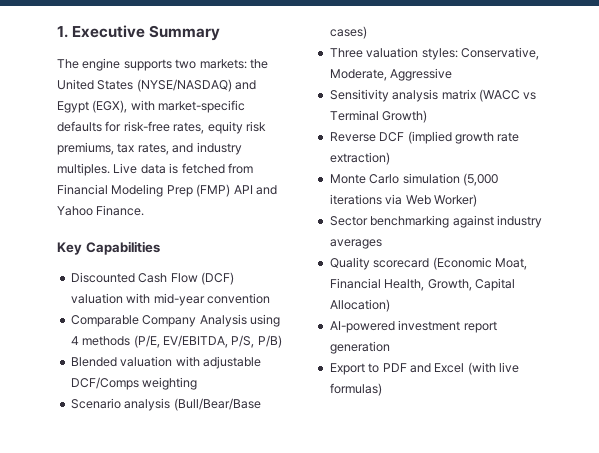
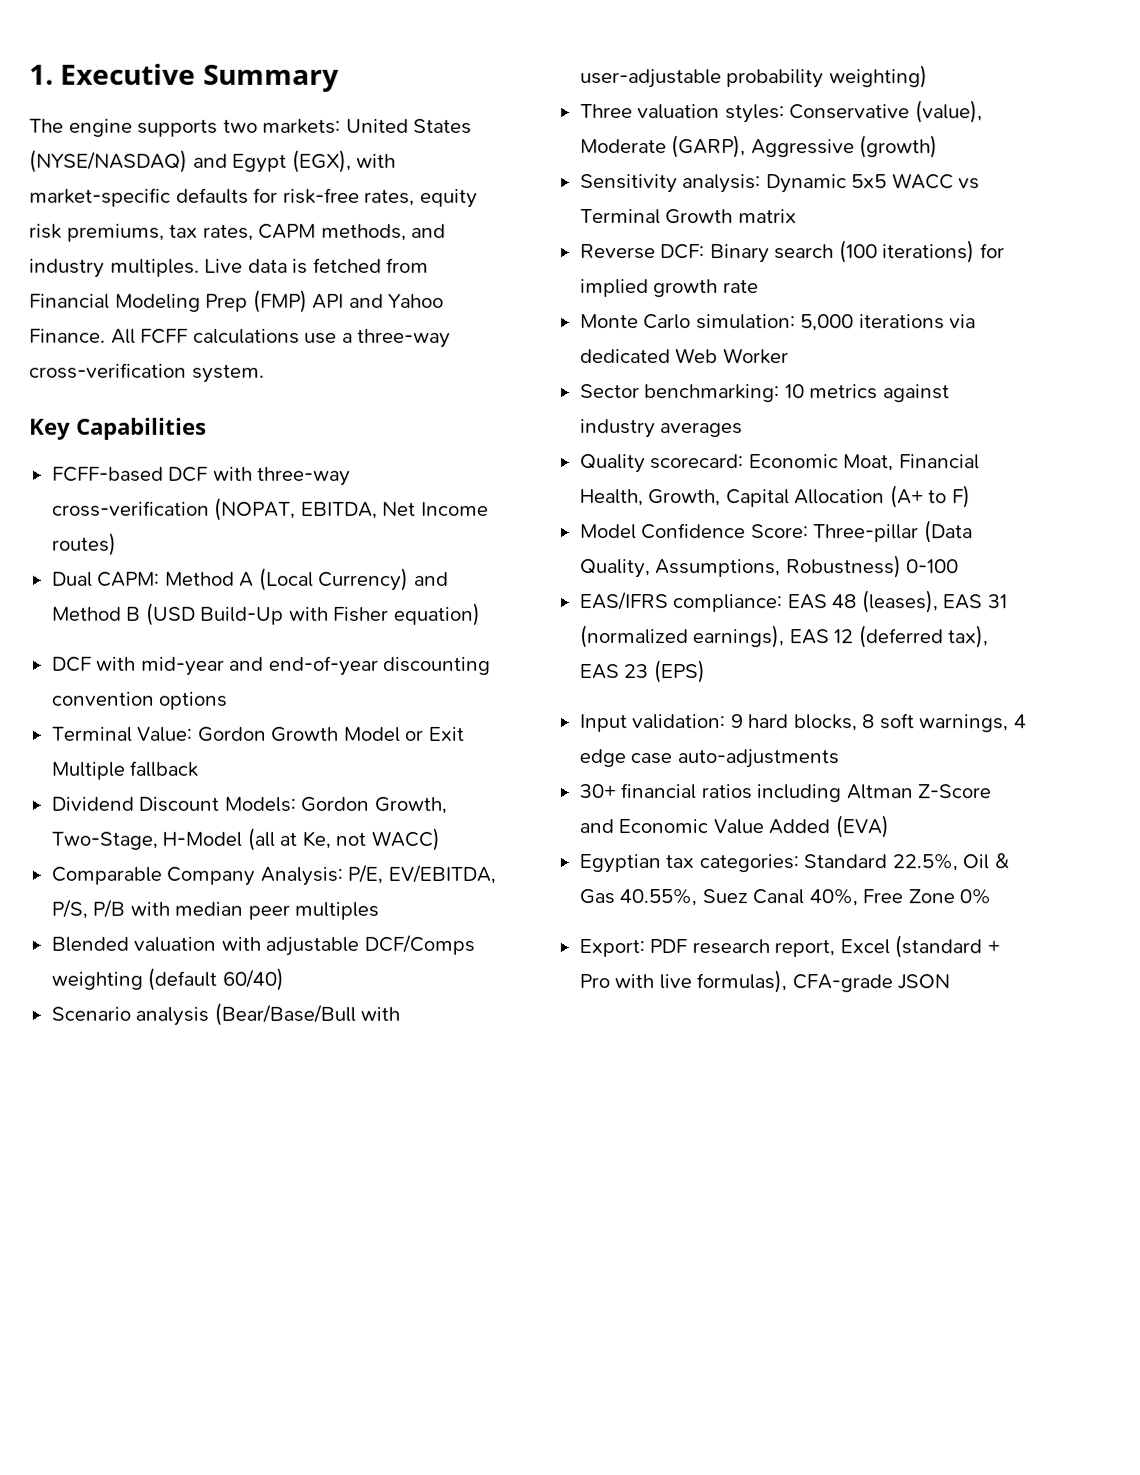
- The engine supports two markets: the United States (NYSE/NASDAQ) and Egypt (EGX), with market-specific defaults for risk-free rates, equity risk premiums, tax rates, and industry multiples.
+ The engine supports two markets: United States (NYSE/NASDAQ) and Egypt (EGX), with market-specific defaults for risk-free rates, equity risk premiums, tax rates, CAPM methods, and industry multiples.
- Live data is fetched from Financial Modeling Prep (FMP) API and Yahoo Finance.
+ Live data is fetched from Financial Modeling Prep (FMP) API and Yahoo Finance. All FCFF calculations use a three-way cross-verification system.
  Key Capabilities
- Discounted Cash Flow (DCF) valuation with mid-year convention
- Comparable Company Analysis using 4 methods (P/E, EV/EBITDA, P/S, P/B)
+ FCFF-based DCF with three-way cross-verification (NOPAT, EBITDA, Net Income routes)
+ Dual CAPM: Method A (Local Currency) and Method B (USD Build-Up with Fisher equation)
+ DCF with mid-year and end-of-year discounting convention options
+ Terminal Value: Gordon Growth Model or Exit Multiple fallback
+ Dividend Discount Models: Gordon Growth, Two-Stage, H-Model (all at Ke, not WACC)
+ Comparable Company Analysis: P/E, EV/EBITDA, P/S, P/B with median peer multiples
- Blended valuation with adjustable DCF/Comps weighting
+ Blended valuation with adjustable DCF/Comps weighting (default 60/40)
- Scenario analysis (Bull/Bear/Base cases)
+ Scenario analysis (Bear/Base/Bull with user-adjustable probability weighting)
- Three valuation styles: Conservative, Moderate, Aggressive
+ Three valuation styles: Conservative (value), Moderate (GARP), Aggressive (growth)
- Sensitivity analysis matrix (WACC vs Terminal Growth)
- Reverse DCF (implied growth rate extraction)
+ Sensitivity analysis: Dynamic 5x5 WACC vs Terminal Growth matrix
+ Reverse DCF: Binary search (100 iterations) for implied growth rate
- Monte Carlo simulation (5,000 iterations via Web Worker)
- Sector benchmarking against industry averages
+ Monte Carlo simulation: 5,000 iterations via dedicated Web Worker
+ Sector benchmarking: 10 metrics against industry averages
- Quality scorecard (Economic Moat, Financial Health, Growth, Capital Allocation)
- AI-powered investment report generation
- Export to PDF and Excel (with live formulas)
+ Quality scorecard: Economic Moat, Financial Health, Growth, Capital Allocation (A+ to F)
+ Model Confidence Score: Three-pillar (Data Quality, Assumptions, Robustness) 0-100
+ EAS/IFRS compliance: EAS 48 (leases), EAS 31 (normalized earnings), EAS 12 (deferred tax), EAS 23 (EPS)
+ Input validation: 9 hard blocks, 8 soft warnings, 4 edge case auto-adjustments
+ 30+ financial ratios including Altman Z-Score and Economic Value Added (EVA)
+ Egyptian tax categories: Standard 22.5%, Oil & Gas 40.55%, Suez Canal 40%, Free Zone 0%
+ Export: PDF research report, Excel (standard + Pro with live formulas), CFA-grade JSON

